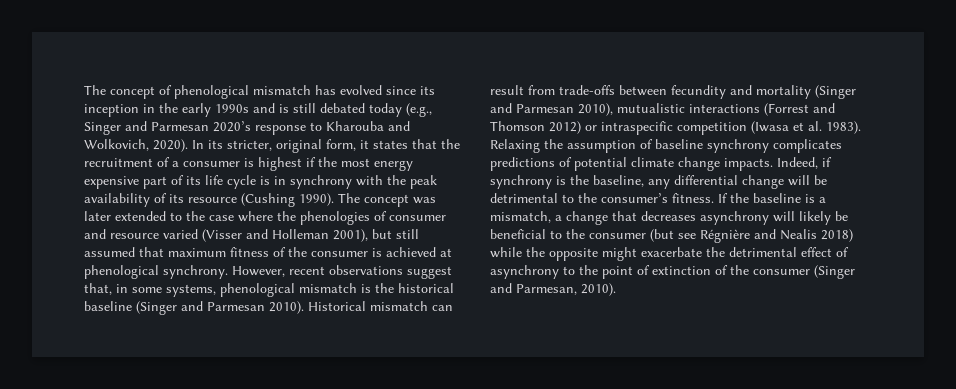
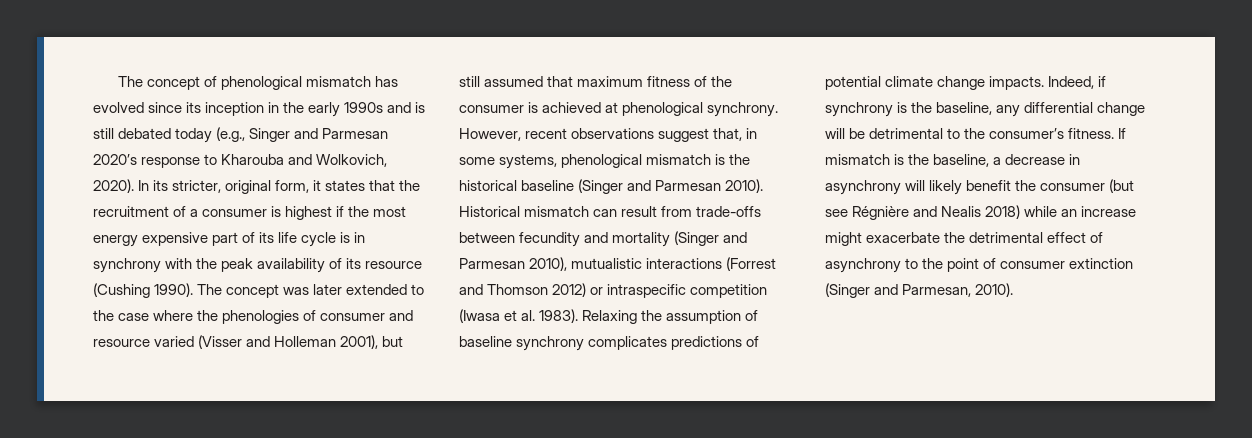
- If the baseline is a mismatch, a change that decreases asynchrony will likely be beneficial to the consumer (but see Régnière and Nealis 2018) while the opposite might exacerbate the detrimental effect of asynchrony to the point of extinction of the consumer (Singer and Parmesan, 2010).
+ If mismatch is the baseline, a decrease in asynchrony will likely benefit the consumer (but see Régnière and Nealis 2018) while an increase might exacerbate the detrimental effect of asynchrony to the point of consumer extinction (Singer and Parmesan, 2010).

